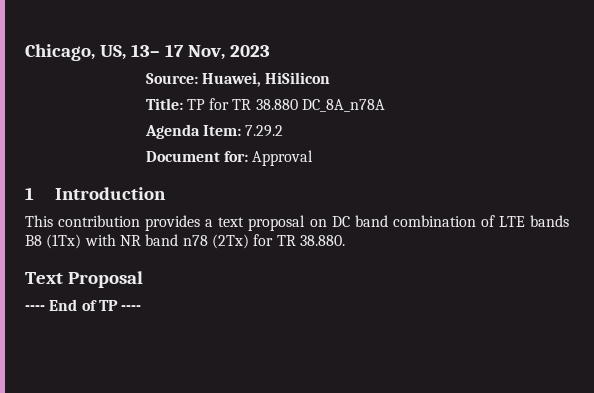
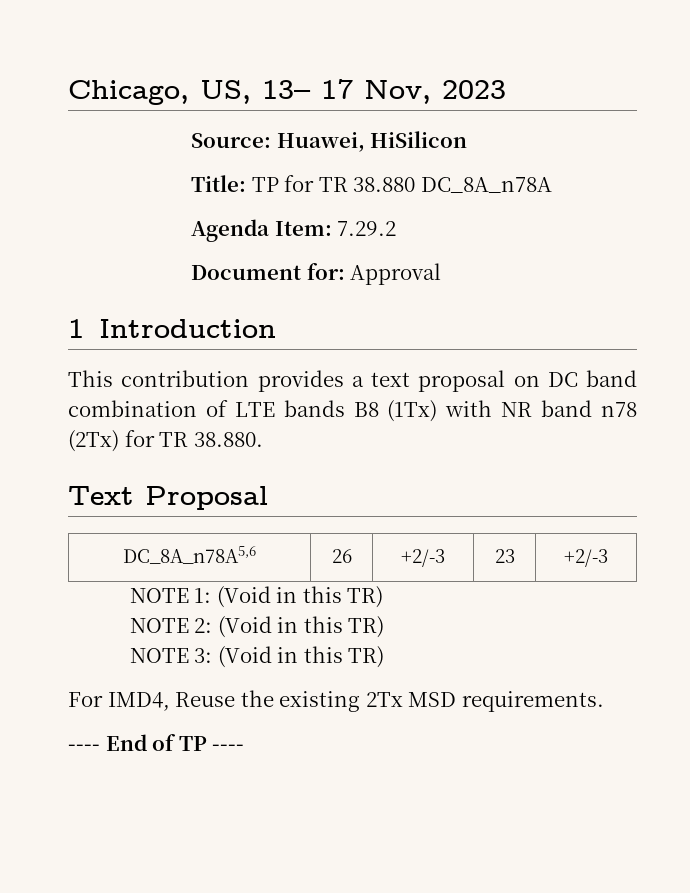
+ DC_8A_n78A5,6 | 26 | +2/-3 | 23 | +2/-3
+ NOTE 1: (Void in this TR)
+ NOTE 2: (Void in this TR)
+ NOTE 3: (Void in this TR)
+ For IMD4, Reuse the existing 2Tx MSD requirements.

